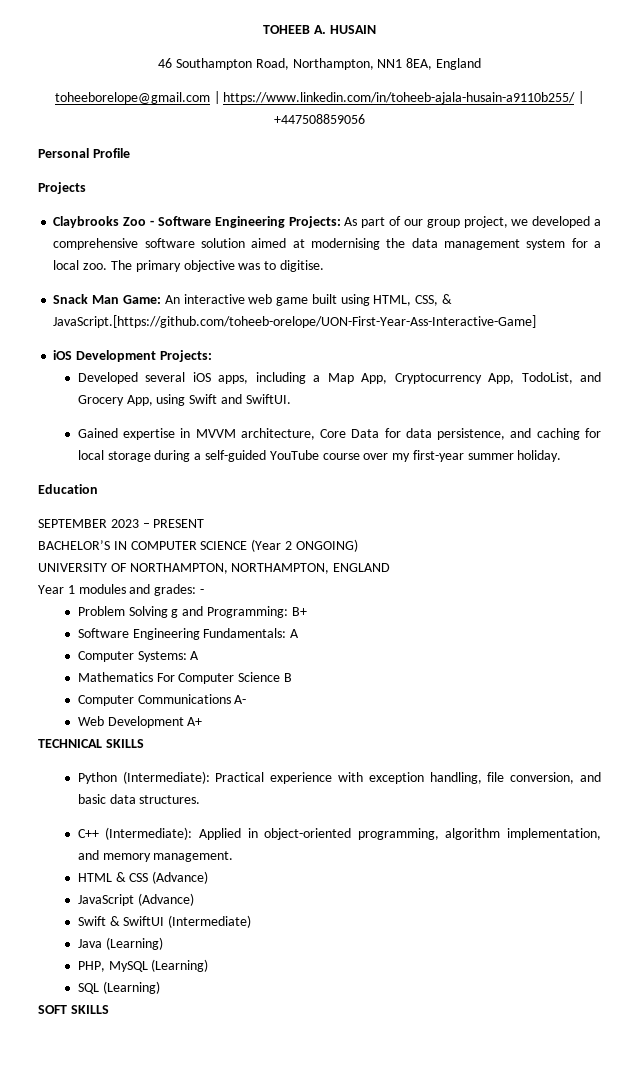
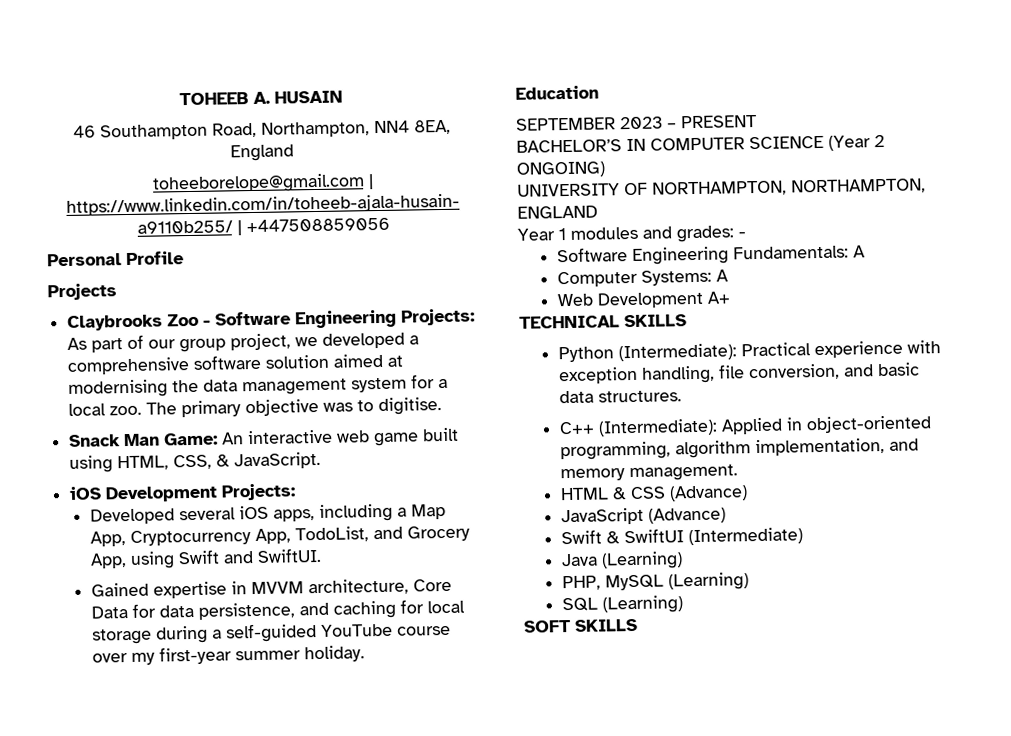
- 46 Southampton Road, Northampton, NN1 8EA, England
+ 46 Southampton Road, Northampton, NN4 8EA, England
- Snack Man Game: An interactive web game built using HTML, CSS, & JavaScript.[https://github.com/toheeb-orelope/UON-First-Year-Ass-Interactive-Game]
+ Snack Man Game: An interactive web game built using HTML, CSS, & JavaScript.
- Problem Solving g and Programming: B+
- Mathematics For Computer Science B
- Computer Communications A-

